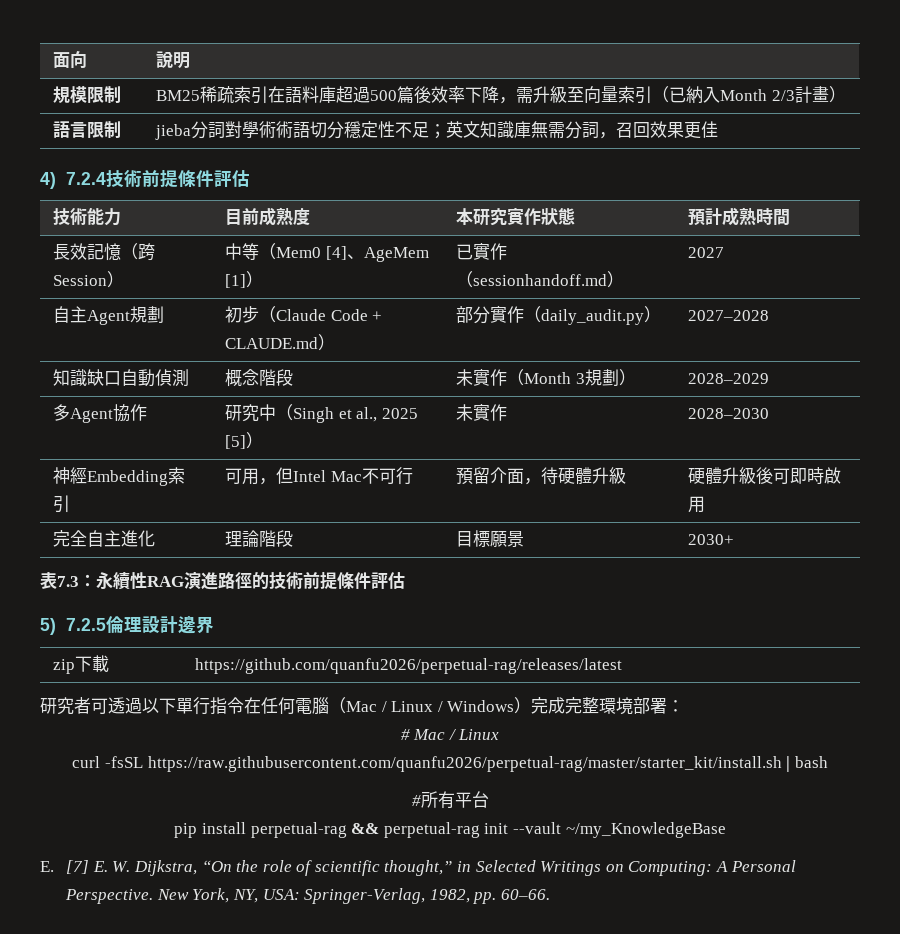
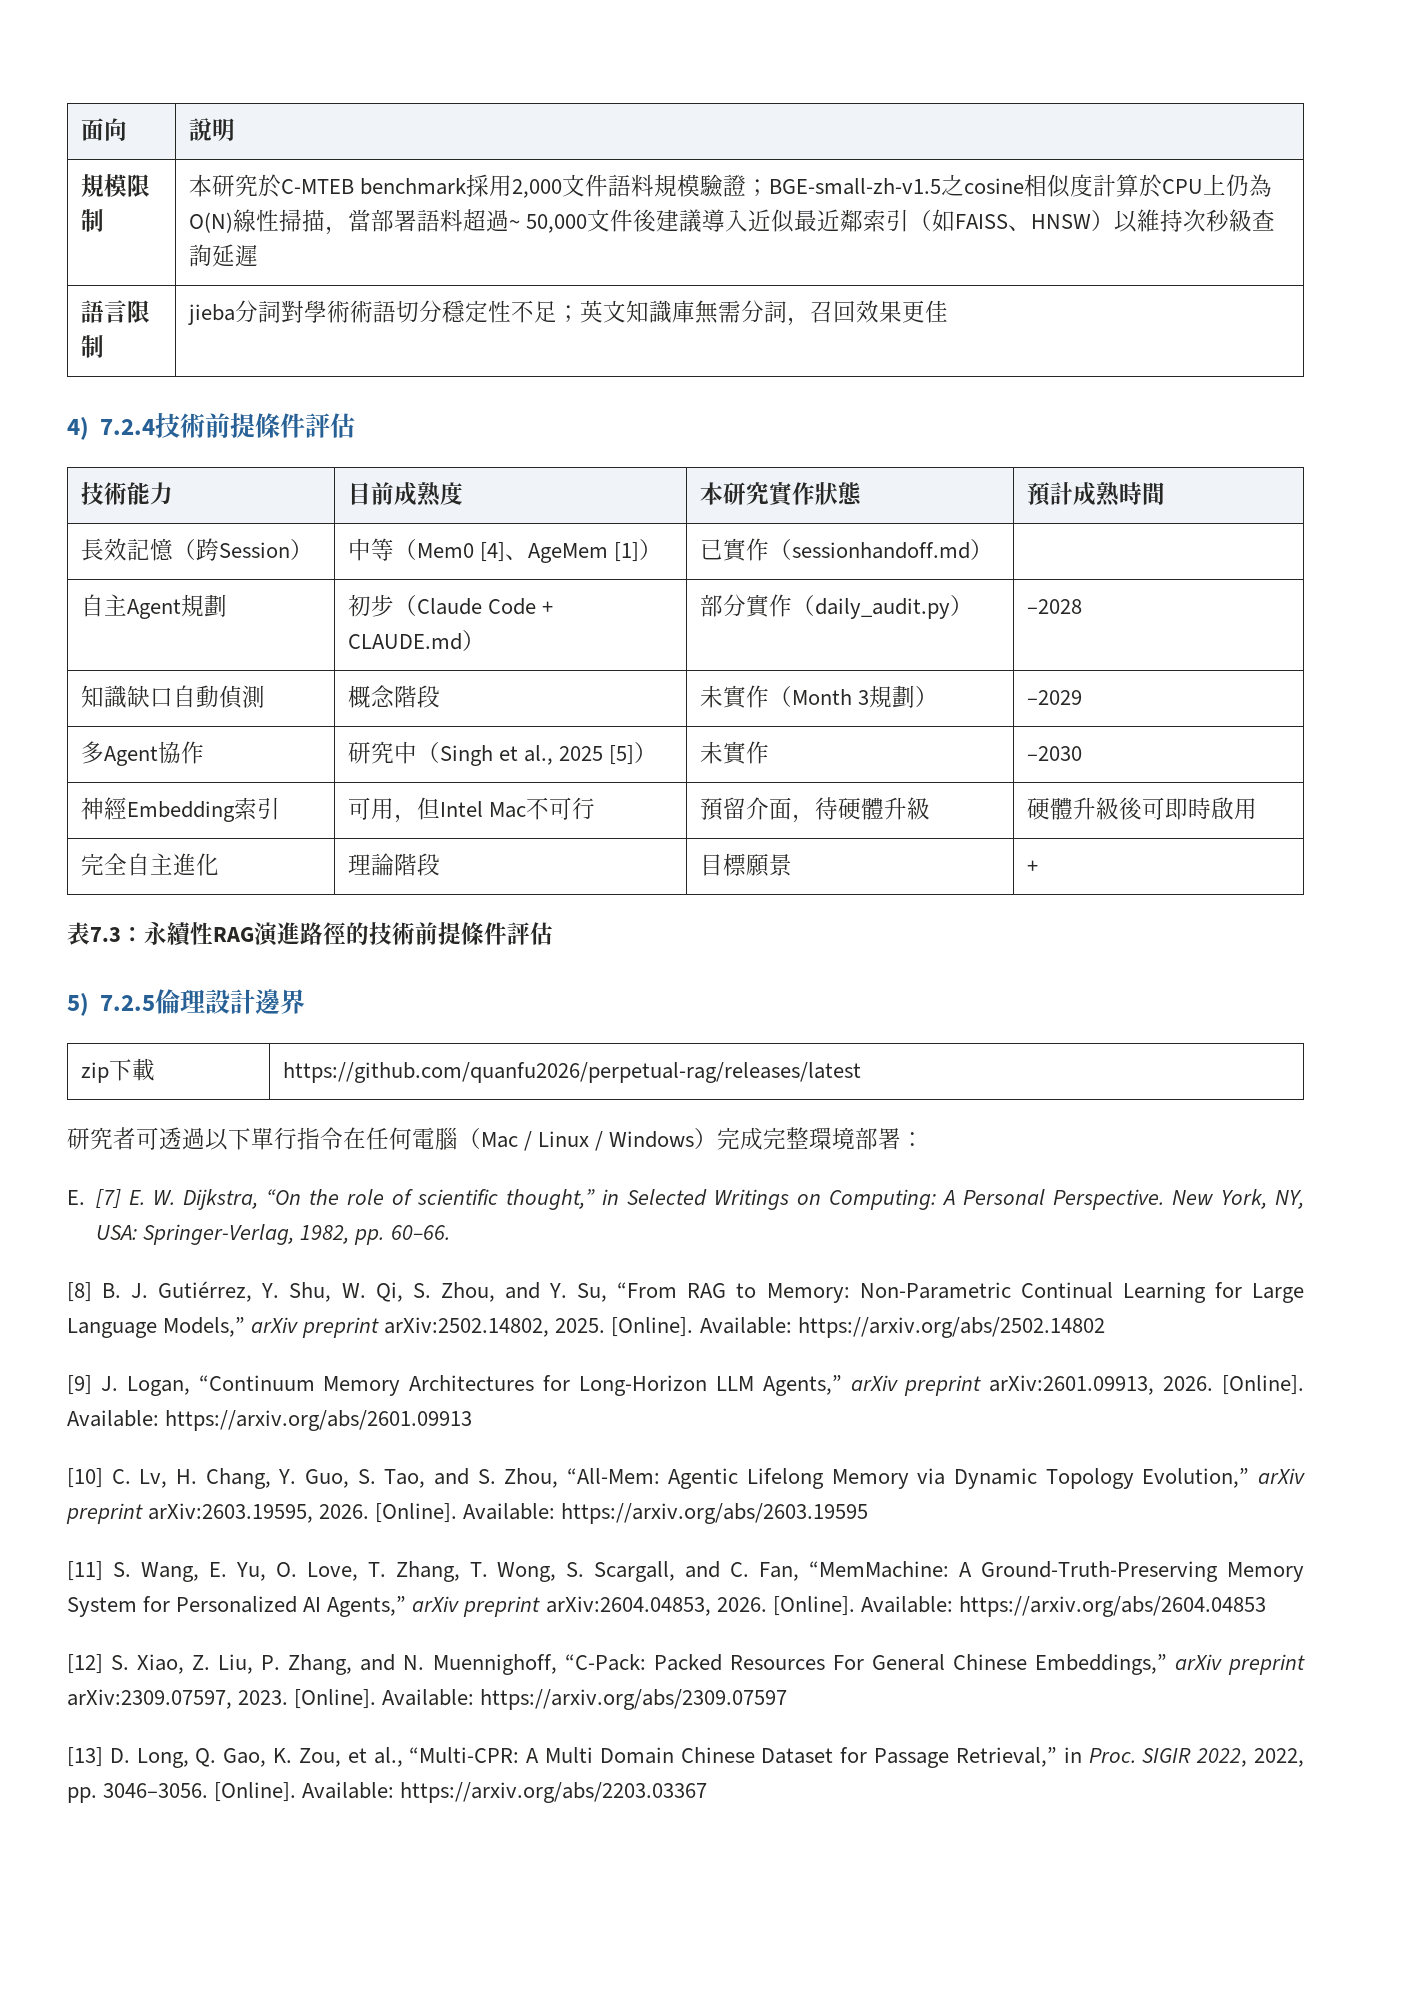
- BM25稀疏索引在語料庫超過500篇後效率下降，需升級至向量索引（已納入Month 2/3計畫）
+ 本研究於C-MTEB benchmark採用2,000文件語料規模驗證；BGE-small-zh-v1.5之cosine相似度計算於CPU上仍為O(N)線性掃描，當部署語料超過~ 50,000文件後建議導入近似最近鄰索引（如FAISS、HNSW）以維持次秒級查詢延遲
- 長效記憶（跨Session） | 中等（Mem0 [4]、AgeMem [1]） | 已實作（sessionhandoff.md） | 2027
+ 長效記憶（跨Session） | 中等（Mem0 [4]、AgeMem [1]） | 已實作（sessionhandoff.md） |
- 自主Agent規劃 | 初步（Claude Code + CLAUDE.md） | 部分實作（daily_audit.py） | 2027–2028
+ 自主Agent規劃 | 初步（Claude Code + CLAUDE.md） | 部分實作（daily_audit.py） | –2028
- 知識缺口自動偵測 | 概念階段 | 未實作（Month 3規劃） | 2028–2029
+ 知識缺口自動偵測 | 概念階段 | 未實作（Month 3規劃） | –2029
- 多Agent協作 | 研究中（Singh et al., 2025 [5]） | 未實作 | 2028–2030
+ 多Agent協作 | 研究中（Singh et al., 2025 [5]） | 未實作 | –2030
- 完全自主進化 | 理論階段 | 目標願景 | 2030+
+ 完全自主進化 | 理論階段 | 目標願景 | +
- # Mac / Linux
- curl -fsSL https://raw.githubusercontent.com/quanfu2026/perpetual-rag/master/starter_kit/install.sh | bash
- #所有平台
- pip install perpetual-rag && perpetual-rag init --vault ~/my_KnowledgeBase
+ [8] B. J. Gutiérrez, Y. Shu, W. Qi, S. Zhou, and Y. Su, “From RAG to Memory: Non-Parametric Continual Learning for Large Language Models,” arXiv preprint arXiv:2502.14802, 2025. [Online]. Available: https://arxiv.org/abs/2502.14802
+ [9] J. Logan, “Continuum Memory Architectures for Long-Horizon LLM Agents,” arXiv preprint arXiv:2601.09913, 2026. [Online]. Available: https://arxiv.org/abs/2601.09913
+ [10] C. Lv, H. Chang, Y. Guo, S. Tao, and S. Zhou, “All-Mem: Agentic Lifelong Memory via Dynamic Topology Evolution,” arXiv preprint arXiv:2603.19595, 2026. [Online]. Available: https://arxiv.org/abs/2603.19595
+ [11] S. Wang, E. Yu, O. Love, T. Zhang, T. Wong, S. Scargall, and C. Fan, “MemMachine: A Ground-Truth-Preserving Memory System for Personalized AI Agents,” arXiv preprint arXiv:2604.04853, 2026. [Online]. Available: https://arxiv.org/abs/2604.04853
+ [12] S. Xiao, Z. Liu, P. Zhang, and N. Muennighoff, “C-Pack: Packed Resources For General Chinese Embeddings,” arXiv preprint arXiv:2309.07597, 2023. [Online]. Available: https://arxiv.org/abs/2309.07597
+ [13] D. Long, Q. Gao, K. Zou, et al., “Multi-CPR: A Multi Domain Chinese Dataset for Passage Retrieval,” in Proc. SIGIR 2022, 2022, pp. 3046–3056. [Online]. Available: https://arxiv.org/abs/2203.03367

